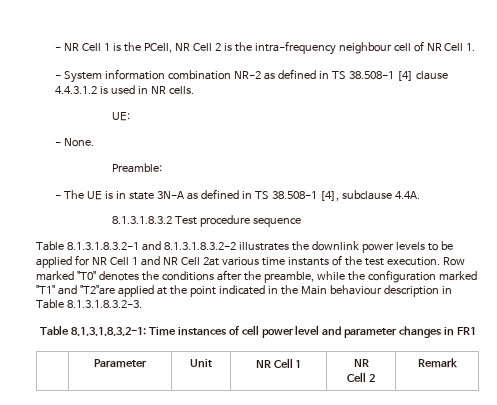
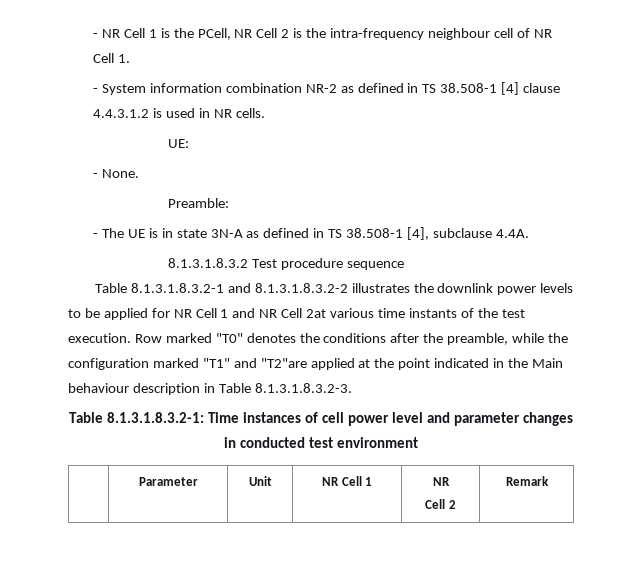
- Table 8.1.3.1.8.3.2-1: Time instances of cell power level and parameter changes in FR1
+ Table 8.1.3.1.8.3.2-1: Time instances of cell power level and parameter changes in conducted test environment

